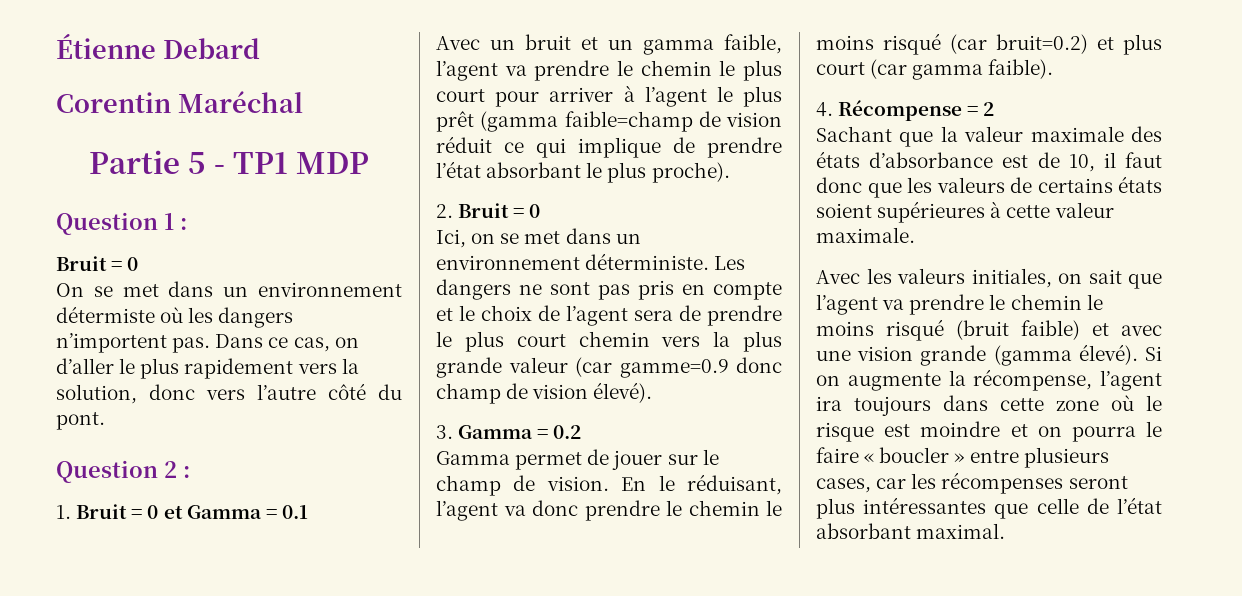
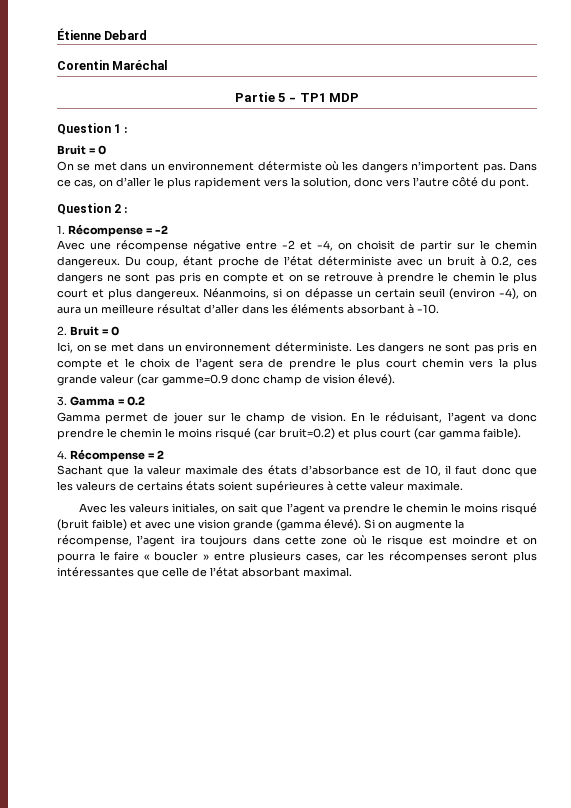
- 1. Bruit = 0 et Gamma = 0.1
- Avec un bruit et un gamma faible, l’agent va prendre le chemin le plus court pour arriver à l’agent le plus prêt (gamma faible=champ de vision réduit ce qui implique de prendre l’état absorbant le plus proche).
+ 1. Récompense = -2
+ Avec une récompense négative entre -2 et -4, on choisit de partir sur le chemin dangereux. Du coup, étant proche de l’état déterministe avec un bruit à 0.2, ces dangers ne sont pas pris en compte et on se retrouve à prendre le chemin le plus court et plus dangereux. Néanmoins, si on dépasse un certain seuil (environ -4), on aura un meilleure résultat d’aller dans les éléments absorbant à -10.

